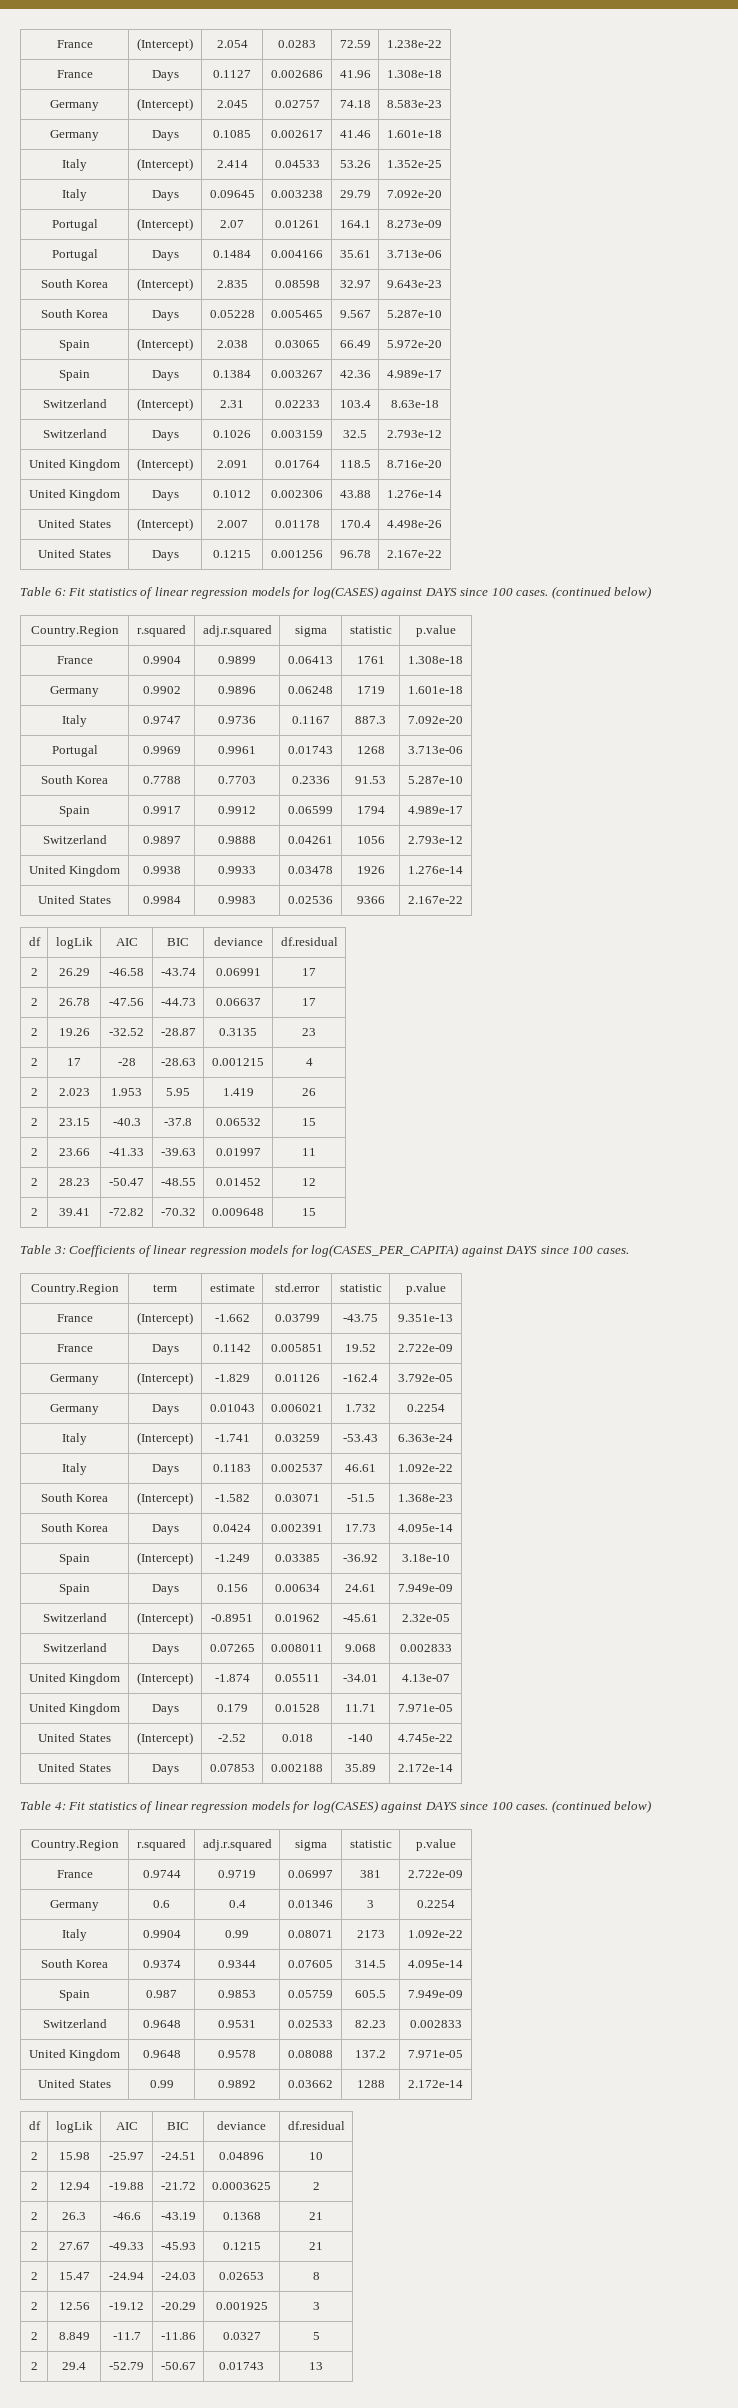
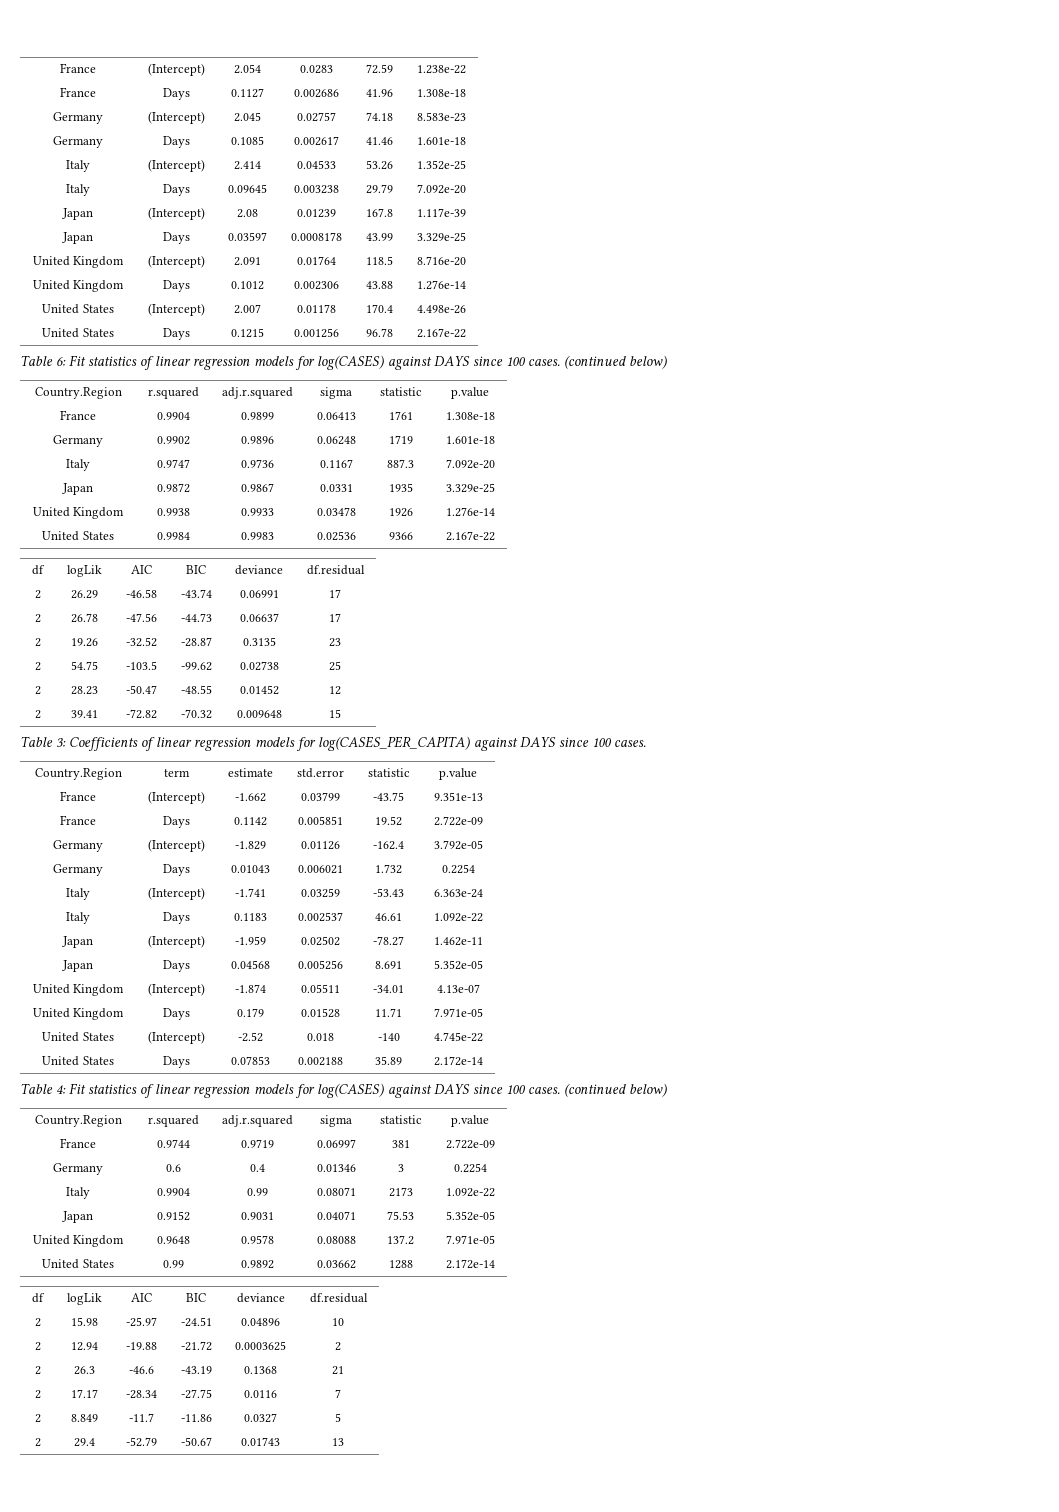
- Portugal | (Intercept) | 2.07 | 0.01261 | 164.1 | 8.273e-09
- Portugal | Days | 0.1484 | 0.004166 | 35.61 | 3.713e-06
- South Korea | (Intercept) | 2.835 | 0.08598 | 32.97 | 9.643e-23
- South Korea | Days | 0.05228 | 0.005465 | 9.567 | 5.287e-10
- Spain | (Intercept) | 2.038 | 0.03065 | 66.49 | 5.972e-20
- Spain | Days | 0.1384 | 0.003267 | 42.36 | 4.989e-17
- Switzerland | (Intercept) | 2.31 | 0.02233 | 103.4 | 8.63e-18
- Switzerland | Days | 0.1026 | 0.003159 | 32.5 | 2.793e-12
+ Japan | (Intercept) | 2.08 | 0.01239 | 167.8 | 1.117e-39
+ Japan | Days | 0.03597 | 0.0008178 | 43.99 | 3.329e-25
- Portugal | 0.9969 | 0.9961 | 0.01743 | 1268 | 3.713e-06
- South Korea | 0.7788 | 0.7703 | 0.2336 | 91.53 | 5.287e-10
- Spain | 0.9917 | 0.9912 | 0.06599 | 1794 | 4.989e-17
- Switzerland | 0.9897 | 0.9888 | 0.04261 | 1056 | 2.793e-12
+ Japan | 0.9872 | 0.9867 | 0.0331 | 1935 | 3.329e-25
- 2 | 17 | -28 | -28.63 | 0.001215 | 4
- 2 | 2.023 | 1.953 | 5.95 | 1.419 | 26
- 2 | 23.15 | -40.3 | -37.8 | 0.06532 | 15
- 2 | 23.66 | -41.33 | -39.63 | 0.01997 | 11
+ 2 | 54.75 | -103.5 | -99.62 | 0.02738 | 25
- South Korea | (Intercept) | -1.582 | 0.03071 | -51.5 | 1.368e-23
- South Korea | Days | 0.0424 | 0.002391 | 17.73 | 4.095e-14
- Spain | (Intercept) | -1.249 | 0.03385 | -36.92 | 3.18e-10
- Spain | Days | 0.156 | 0.00634 | 24.61 | 7.949e-09
- Switzerland | (Intercept) | -0.8951 | 0.01962 | -45.61 | 2.32e-05
- Switzerland | Days | 0.07265 | 0.008011 | 9.068 | 0.002833
+ Japan | (Intercept) | -1.959 | 0.02502 | -78.27 | 1.462e-11
+ Japan | Days | 0.04568 | 0.005256 | 8.691 | 5.352e-05
- South Korea | 0.9374 | 0.9344 | 0.07605 | 314.5 | 4.095e-14
- Spain | 0.987 | 0.9853 | 0.05759 | 605.5 | 7.949e-09
- Switzerland | 0.9648 | 0.9531 | 0.02533 | 82.23 | 0.002833
+ Japan | 0.9152 | 0.9031 | 0.04071 | 75.53 | 5.352e-05
- 2 | 27.67 | -49.33 | -45.93 | 0.1215 | 21
- 2 | 15.47 | -24.94 | -24.03 | 0.02653 | 8
- 2 | 12.56 | -19.12 | -20.29 | 0.001925 | 3
+ 2 | 17.17 | -28.34 | -27.75 | 0.0116 | 7

